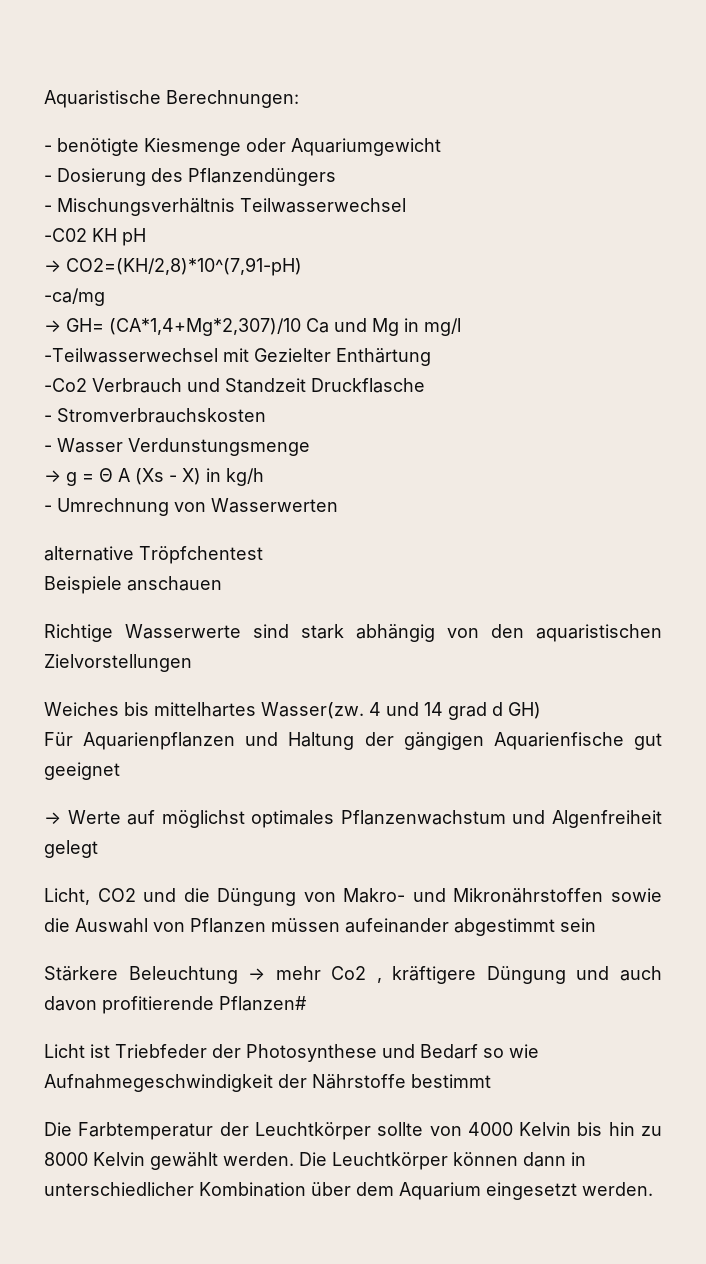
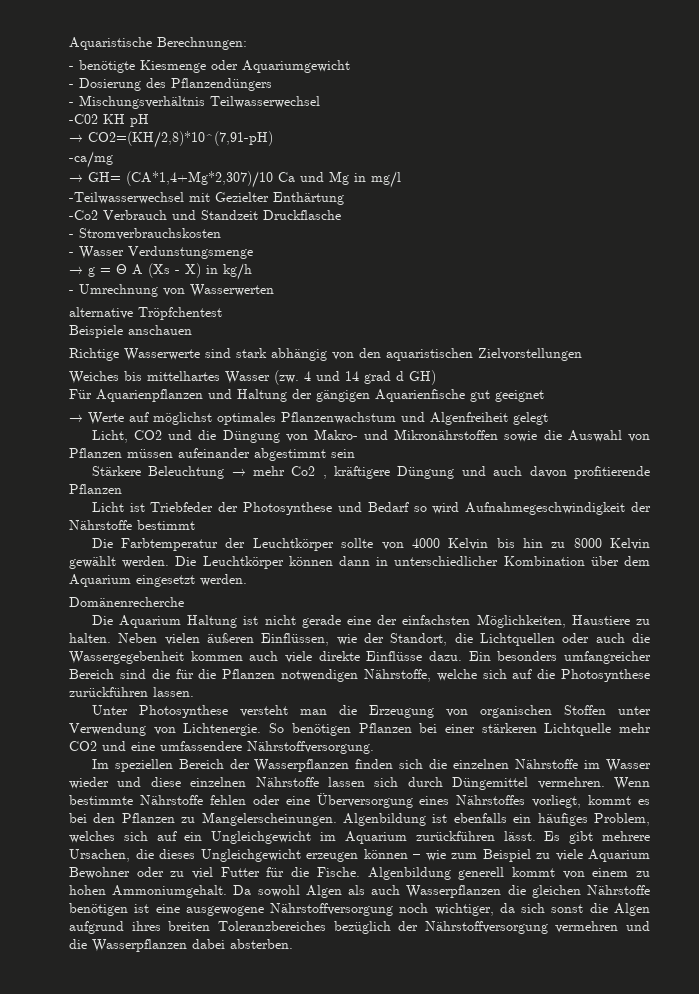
- Weiches bis mittelhartes Wasser(zw.
+ Weiches bis mittelhartes Wasser (zw.
- Stärkere Beleuchtung → mehr Co2 , kräftigere Düngung und auch davon profitierende Pflanzen#
+ Stärkere Beleuchtung → mehr Co2 , kräftigere Düngung und auch davon profitierende Pflanzen
- Licht ist Triebfeder der Photosynthese und Bedarf so wie Aufnahmegeschwindigkeit der Nährstoffe bestimmt
+ Licht ist Triebfeder der Photosynthese und Bedarf so wird Aufnahmegeschwindigkeit der Nährstoffe bestimmt
+ Domänenrecherche
+ Die Aquarium Haltung ist nicht gerade eine der einfachsten Möglichkeiten, Haustiere zu halten. Neben vielen äußeren Einflüssen, wie der Standort, die Lichtquellen oder auch die Wassergegebenheit kommen auch viele direkte Einflüsse dazu. Ein besonders umfangreicher Bereich sind die für die Pflanzen notwendigen Nährstoffe, welche sich auf die Photosynthese zurückführen lassen.
+ Unter Photosynthese versteht man die Erzeugung von organischen Stoffen unter Verwendung von Lichtenergie. So benötigen Pflanzen bei einer stärkeren Lichtquelle mehr CO2 und eine umfassendere Nährstoffversorgung.
+ Im speziellen Bereich der Wasserpflanzen finden sich die einzelnen Nährstoffe im Wasser wieder und diese einzelnen Nährstoffe lassen sich durch Düngemittel vermehren. Wenn bestimmte Nährstoffe fehlen oder eine Überversorgung eines Nährstoffes vorliegt, kommt es bei den Pflanzen zu Mangelerscheinungen. Algenbildung ist ebenfalls ein häufiges Problem, welches sich auf ein Ungleichgewicht im Aquarium zurückführen lässt. Es gibt mehrere Ursachen, die dieses Ungleichgewicht erzeugen können – wie zum Beispiel zu viele Aquarium Bewohner oder zu viel Futter für die Fische. Algenbildung generell kommt von einem zu hohen Ammoniumgehalt. Da sowohl Algen als auch Wasserpflanzen die gleichen Nährstoffe benötigen ist eine ausgewogene Nährstoffversorgung noch wichtiger, da sich sonst die Algen aufgrund ihres breiten Toleranzbereiches bezüglich der Nährstoffversorgung vermehren und die Wasserpflanzen dabei absterben.

